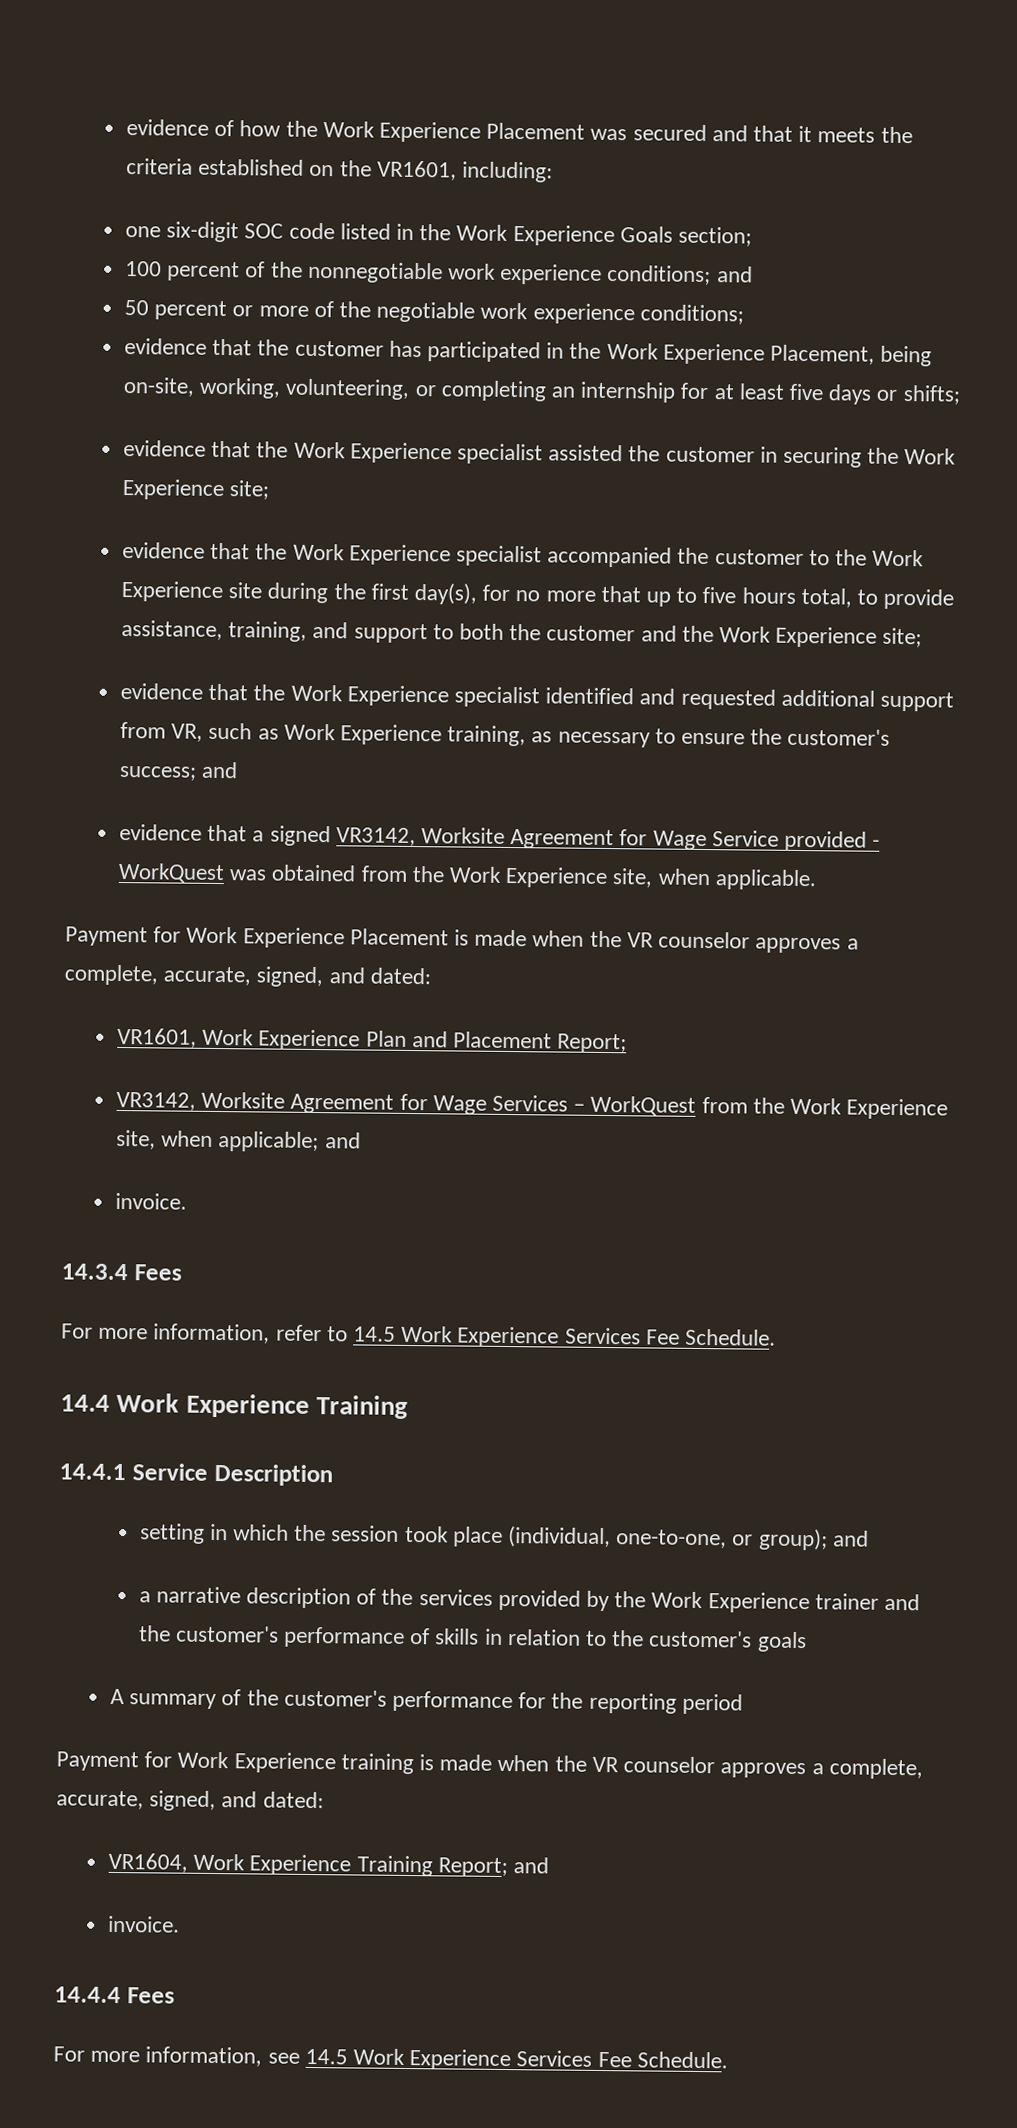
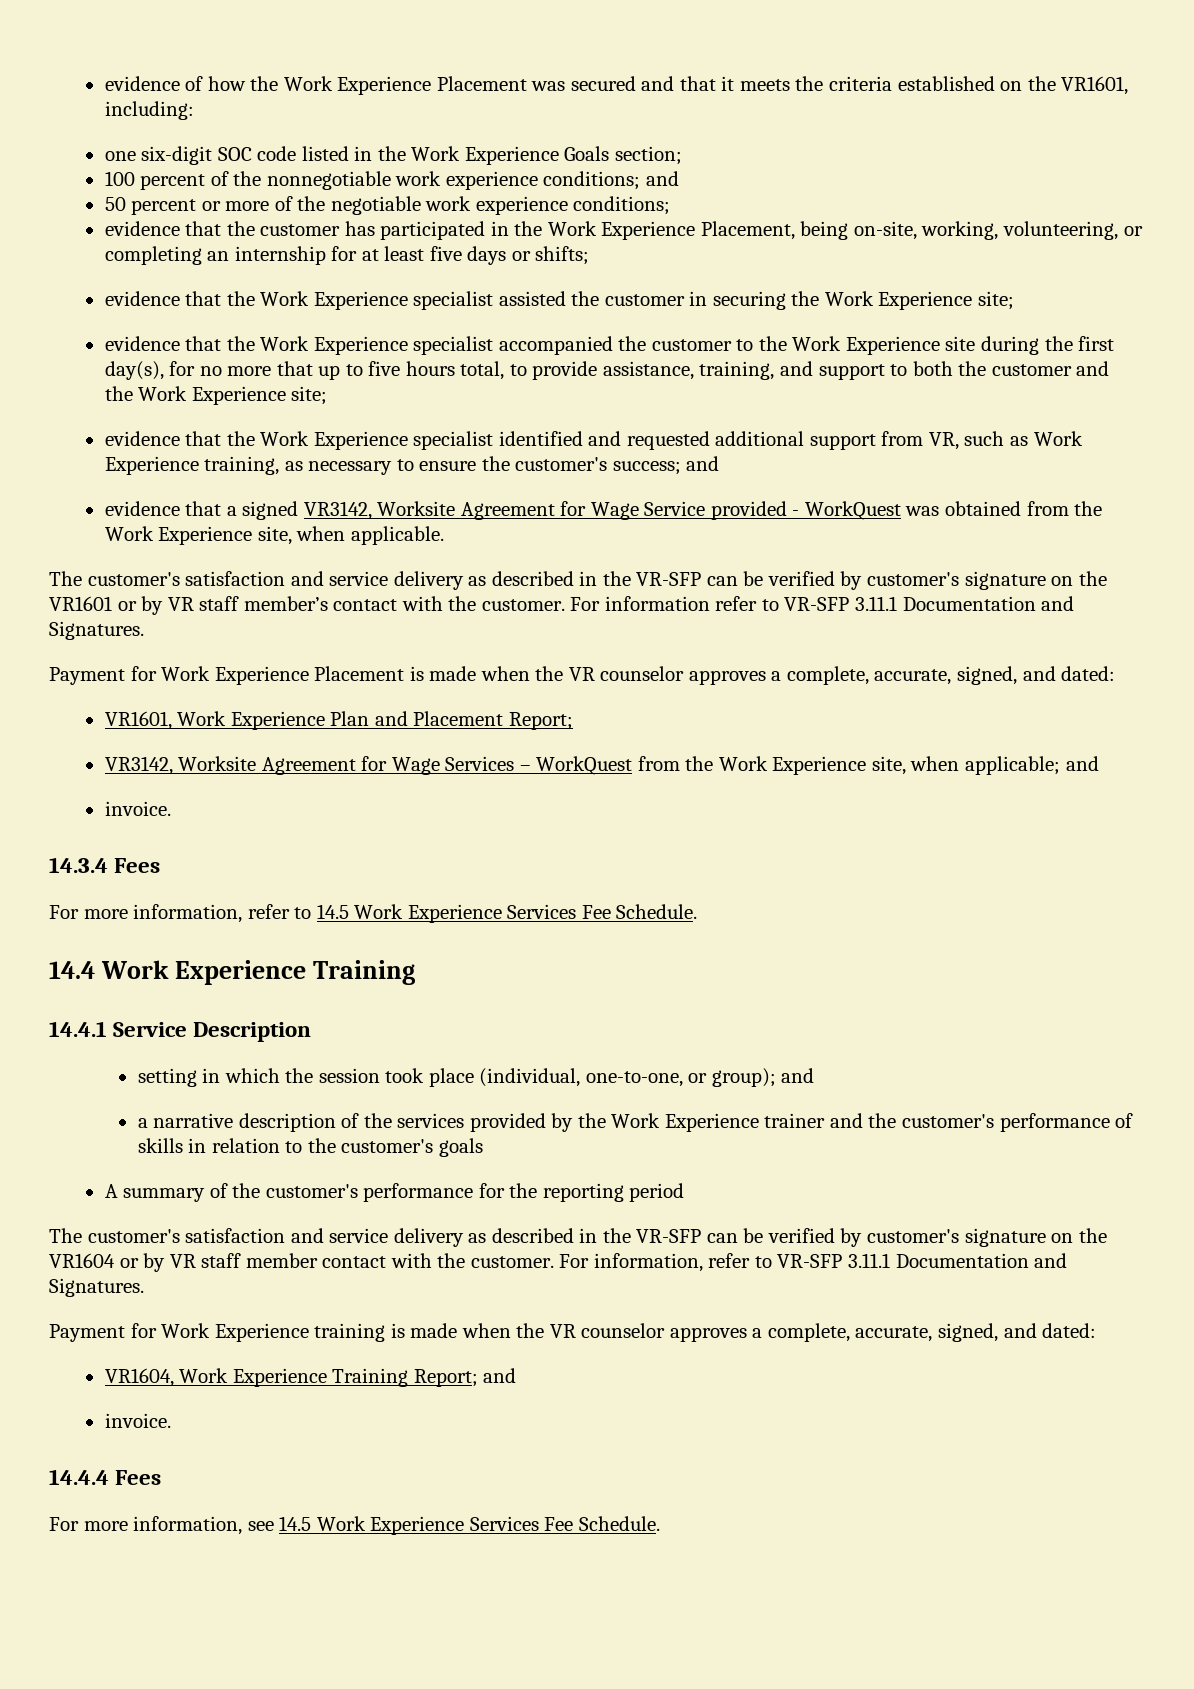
+ The customer's satisfaction and service delivery as described in the VR-SFP can be verified by customer's signature on the VR1601 or by VR staff member’s contact with the customer. For information refer to VR-SFP 3.11.1 Documentation and Signatures.
+ The customer's satisfaction and service delivery as described in the VR-SFP can be verified by customer's signature on the VR1604 or by VR staff member contact with the customer. For information, refer to VR-SFP 3.11.1 Documentation and Signatures.

